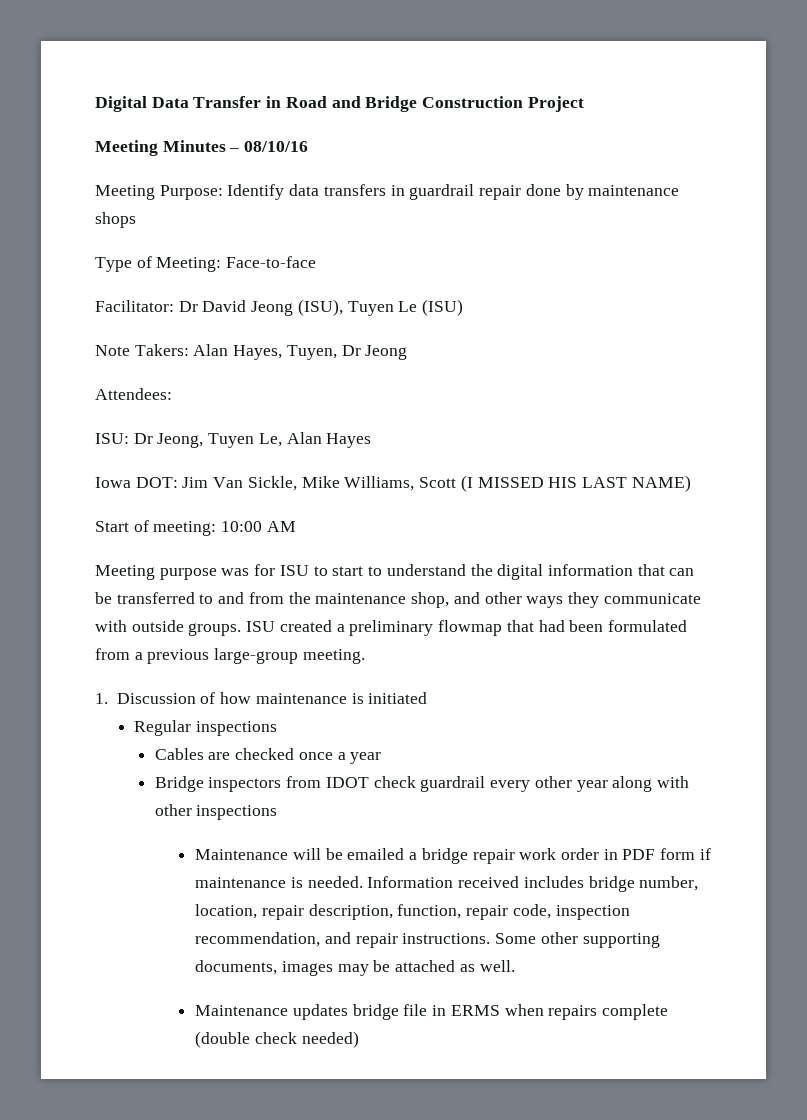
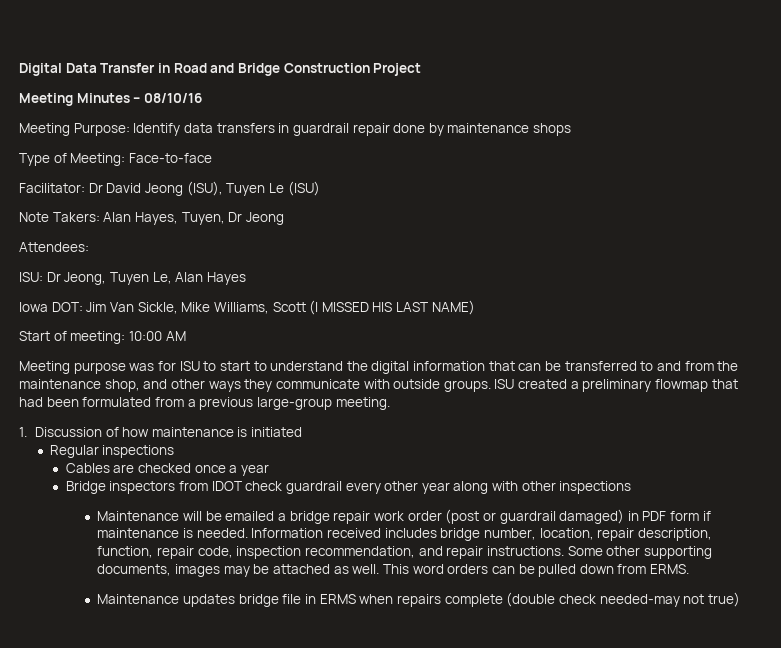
- Maintenance will be emailed a bridge repair work order in PDF form if maintenance is needed.
+ Maintenance will be emailed a bridge repair work order (post or guardrail damaged) in PDF form if maintenance is needed.
+ This word orders can be pulled down from ERMS.
- Maintenance updates bridge file in ERMS when repairs complete (double check needed)
+ Maintenance updates bridge file in ERMS when repairs complete (double check needed-may not true)

